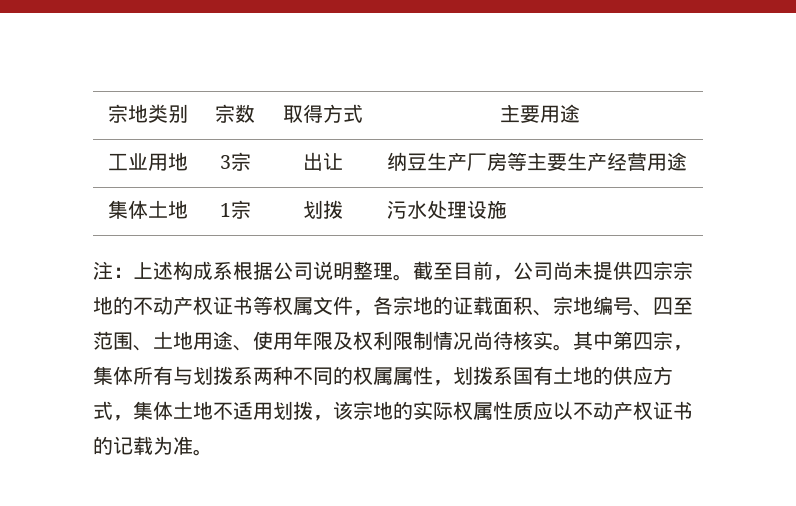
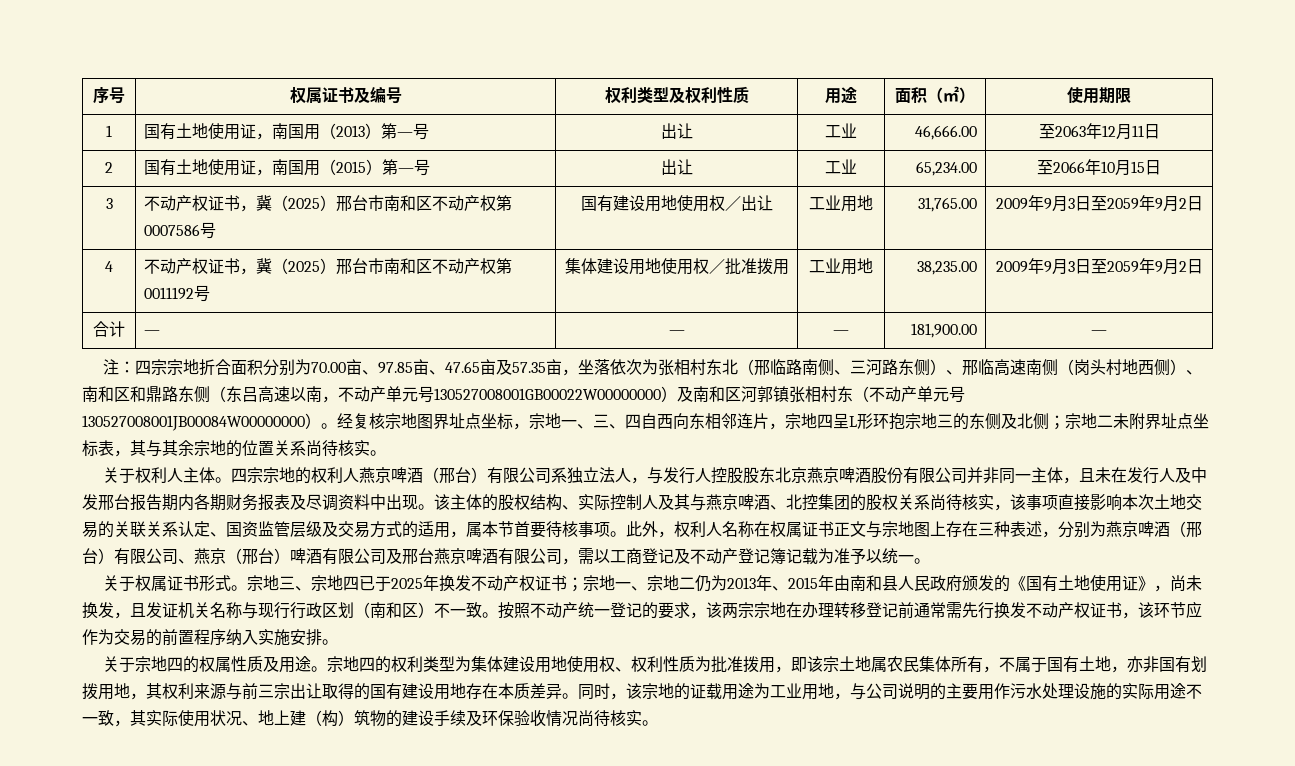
- 宗地类别 | 宗数 | 取得方式 | 主要用途
- 工业用地 | 3宗 | 出让 | 纳豆生产厂房等主要生产经营用途
- 集体土地 | 1宗 | 划拨 | 污水处理设施
- 注：上述构成系根据公司说明整理。截至目前，公司尚未提供四宗宗地的不动产权证书等权属文件，各宗地的证载面积、宗地编号、四至范围、土地用途、使用年限及权利限制情况尚待核实。其中第四宗，集体所有与划拨系两种不同的权属属性，划拨系国有土地的供应方式，集体土地不适用划拨，该宗地的实际权属性质应以不动产权证书的记载为准。
+ 序号 | 权属证书及编号 | 权利类型及权利性质 | 用途 | 面积（㎡） | 使用期限
+ 1 | 国有土地使用证，南国用（2013）第—号 | 出让 | 工业 | 46,666.00 | 至2063年12月11日
+ 2 | 国有土地使用证，南国用（2015）第—号 | 出让 | 工业 | 65,234.00 | 至2066年10月15日
+ 3 | 不动产权证书，冀（2025）邢台市南和区不动产权第0007586号 | 国有建设用地使用权／出让 | 工业用地 | 31,765.00 | 2009年9月3日至2059年9月2日
+ 4 | 不动产权证书，冀（2025）邢台市南和区不动产权第0011192号 | 集体建设用地使用权／批准拨用 | 工业用地 | 38,235.00 | 2009年9月3日至2059年9月2日
+ 合计 | — | — | — | 181,900.00 | —
+ 注：四宗宗地折合面积分别为70.00亩、97.85亩、47.65亩及57.35亩，坐落依次为张相村东北（邢临路南侧、三河路东侧）、邢临高速南侧（岗头村地西侧）、南和区和鼎路东侧（东吕高速以南，不动产单元号130527008001GB00022W00000000）及南和区河郭镇张相村东（不动产单元号130527008001JB00084W00000000）。经复核宗地图界址点坐标，宗地一、三、四自西向东相邻连片，宗地四呈L形环抱宗地三的东侧及北侧；宗地二未附界址点坐标表，其与其余宗地的位置关系尚待核实。
+ 关于权利人主体。四宗宗地的权利人燕京啤酒（邢台）有限公司系独立法人，与发行人控股股东北京燕京啤酒股份有限公司并非同一主体，且未在发行人及中发邢台报告期内各期财务报表及尽调资料中出现。该主体的股权结构、实际控制人及其与燕京啤酒、北控集团的股权关系尚待核实，该事项直接影响本次土地交易的关联关系认定、国资监管层级及交易方式的适用，属本节首要待核事项。此外，权利人名称在权属证书正文与宗地图上存在三种表述，分别为燕京啤酒（邢台）有限公司、燕京（邢台）啤酒有限公司及邢台燕京啤酒有限公司，需以工商登记及不动产登记簿记载为准予以统一。
+ 关于权属证书形式。宗地三、宗地四已于2025年换发不动产权证书；宗地一、宗地二仍为2013年、2015年由南和县人民政府颁发的《国有土地使用证》，尚未换发，且发证机关名称与现行行政区划（南和区）不一致。按照不动产统一登记的要求，该两宗宗地在办理转移登记前通常需先行换发不动产权证书，该环节应作为交易的前置程序纳入实施安排。
+ 关于宗地四的权属性质及用途。宗地四的权利类型为集体建设用地使用权、权利性质为批准拨用，即该宗土地属农民集体所有，不属于国有土地，亦非国有划拨用地，其权利来源与前三宗出让取得的国有建设用地存在本质差异。同时，该宗地的证载用途为工业用地，与公司说明的主要用作污水处理设施的实际用途不一致，其实际使用状况、地上建（构）筑物的建设手续及环保验收情况尚待核实。

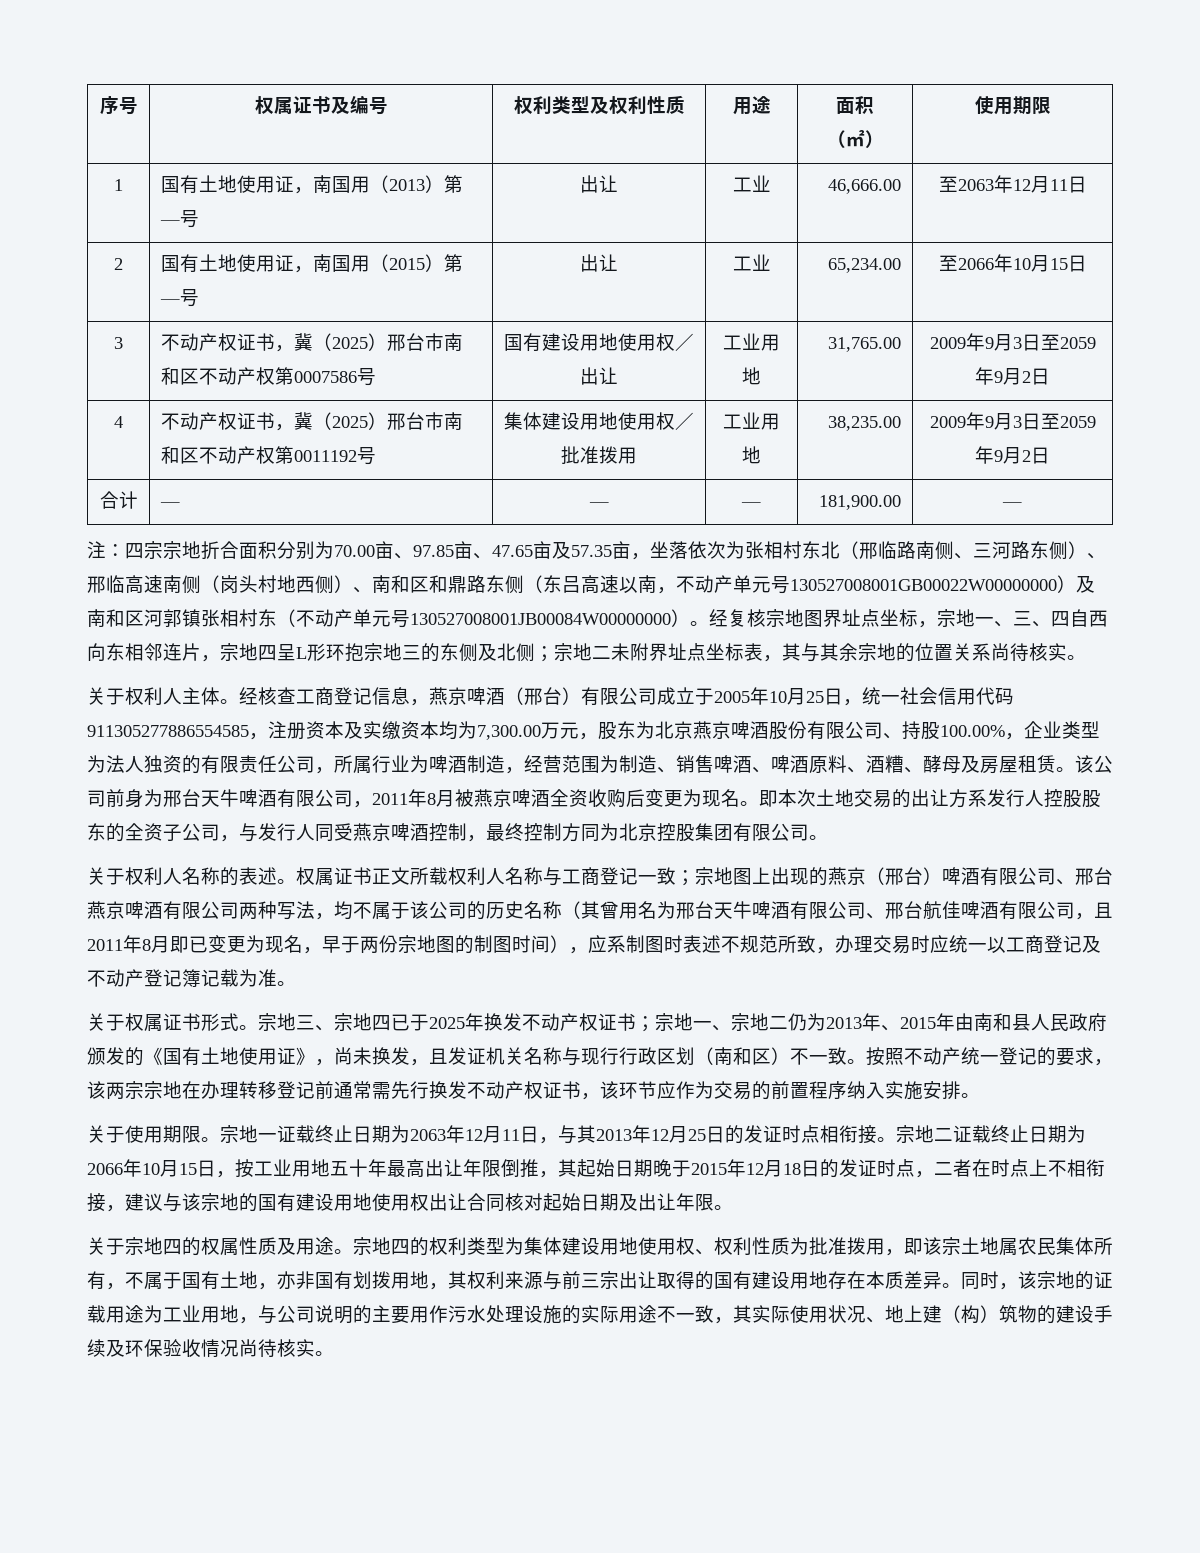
- 四宗宗地的权利人燕京啤酒（邢台）有限公司系独立法人，与发行人控股股东北京燕京啤酒股份有限公司并非同一主体，且未在发行人及中发邢台报告期内各期财务报表及尽调资料中出现。该主体的股权结构、实际控制人及其与燕京啤酒、北控集团的股权关系尚待核实，该事项直接影响本次土地交易的关联关系认定、国资监管层级及交易方式的适用，属本节首要待核事项。此外，权利人名称在权属证书正文与宗地图上存在三种表述，分别为燕京啤酒（邢台）有限公司、燕京（邢台）啤酒有限公司及邢台燕京啤酒有限公司，需以工商登记及不动产登记簿记载为准予以统一。
+ 经核查工商登记信息，燕京啤酒（邢台）有限公司成立于2005年10月25日，统一社会信用代码911305277886554585，注册资本及实缴资本均为7,300.00万元，股东为北京燕京啤酒股份有限公司、持股100.00%，企业类型为法人独资的有限责任公司，所属行业为啤酒制造，经营范围为制造、销售啤酒、啤酒原料、酒糟、酵母及房屋租赁。该公司前身为邢台天牛啤酒有限公司，2011年8月被燕京啤酒全资收购后变更为现名。即本次土地交易的出让方系发行人控股股东的全资子公司，与发行人同受燕京啤酒控制，最终控制方同为北京控股集团有限公司。
+ 关于权利人名称的表述。权属证书正文所载权利人名称与工商登记一致；宗地图上出现的燕京（邢台）啤酒有限公司、邢台燕京啤酒有限公司两种写法，均不属于该公司的历史名称（其曾用名为邢台天牛啤酒有限公司、邢台航佳啤酒有限公司，且2011年8月即已变更为现名，早于两份宗地图的制图时间），应系制图时表述不规范所致，办理交易时应统一以工商登记及不动产登记簿记载为准。
+ 关于使用期限。宗地一证载终止日期为2063年12月11日，与其2013年12月25日的发证时点相衔接。宗地二证载终止日期为2066年10月15日，按工业用地五十年最高出让年限倒推，其起始日期晚于2015年12月18日的发证时点，二者在时点上不相衔接，建议与该宗地的国有建设用地使用权出让合同核对起始日期及出让年限。

